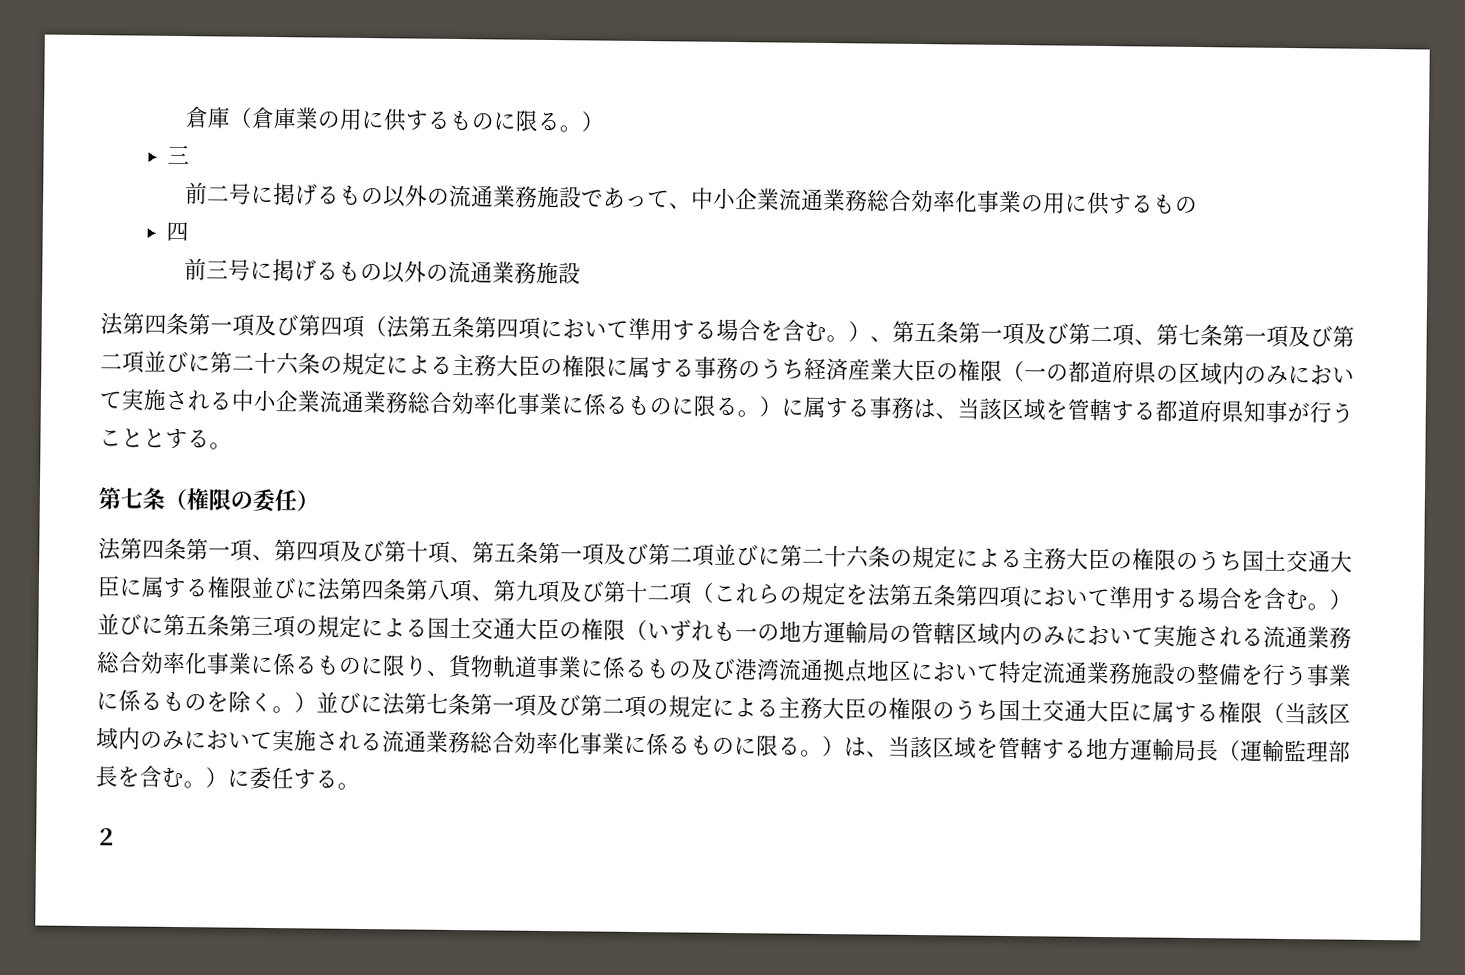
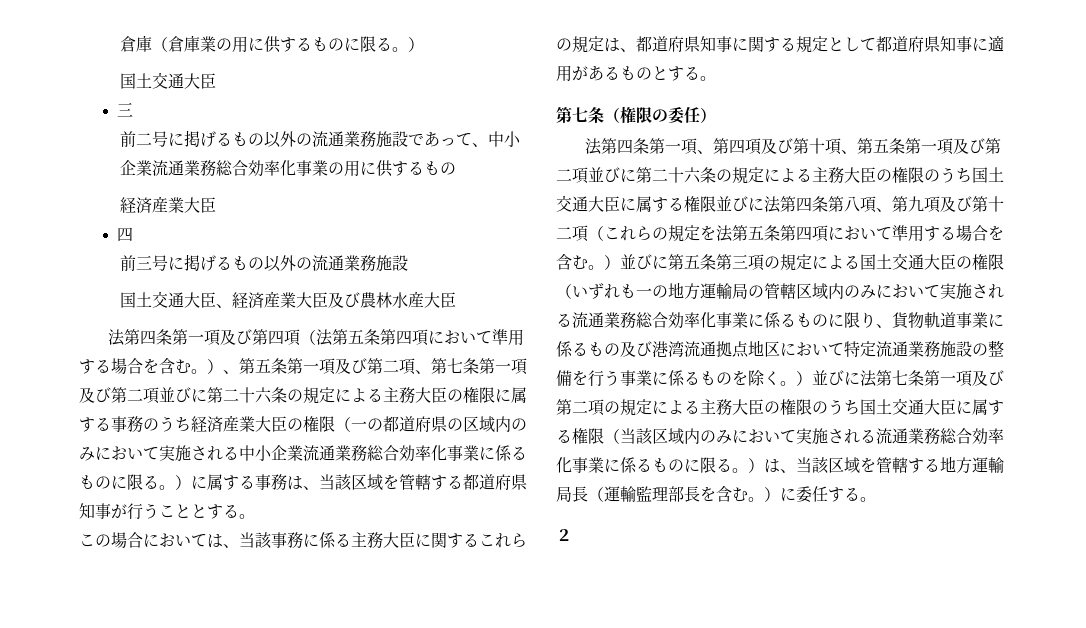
  倉庫（倉庫業の用に供するものに限る。）
+ 国土交通大臣
  前二号に掲げるもの以外の流通業務施設であって、中小企業流通業務総合効率化事業の用に供するもの
+ 経済産業大臣
+ 国土交通大臣、経済産業大臣及び農林水産大臣
+ この場合においては、当該事務に係る主務大臣に関するこれらの規定は、都道府県知事に関する規定として都道府県知事に適用があるものとする。

